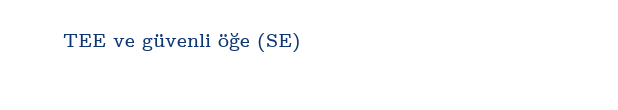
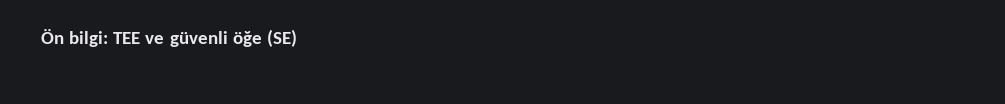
- TEE ve güvenli öğe (SE)
+ Ön bilgi: TEE ve güvenli öğe (SE)

